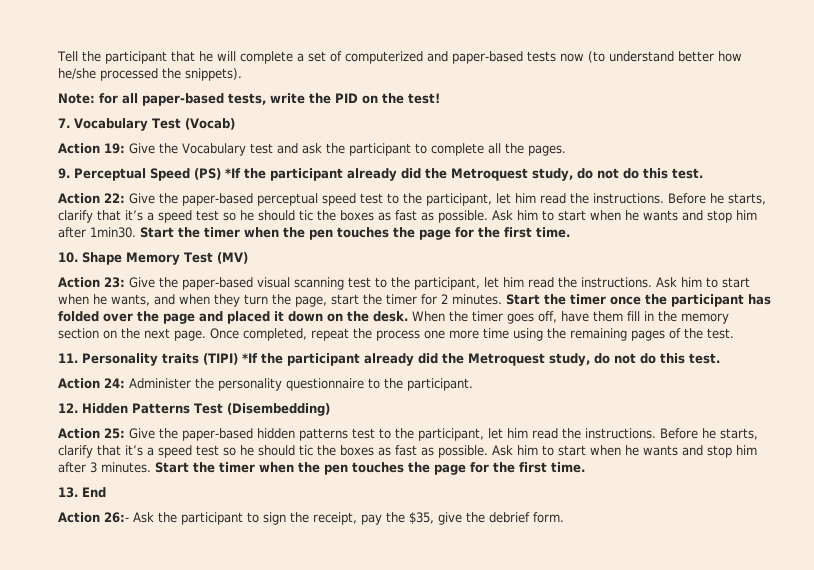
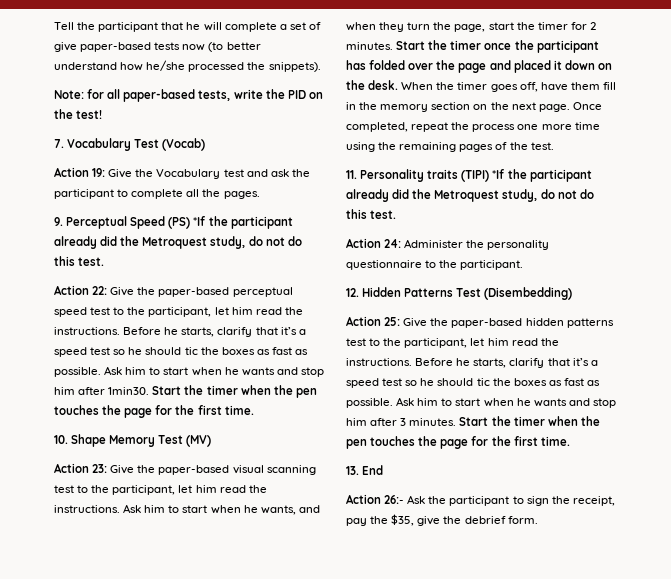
- Tell the participant that he will complete a set of computerized and paper-based tests now (to understand better how he/she processed the snippets).
+ Tell the participant that he will complete a set of give paper-based tests now (to better understand how he/she processed the snippets).

